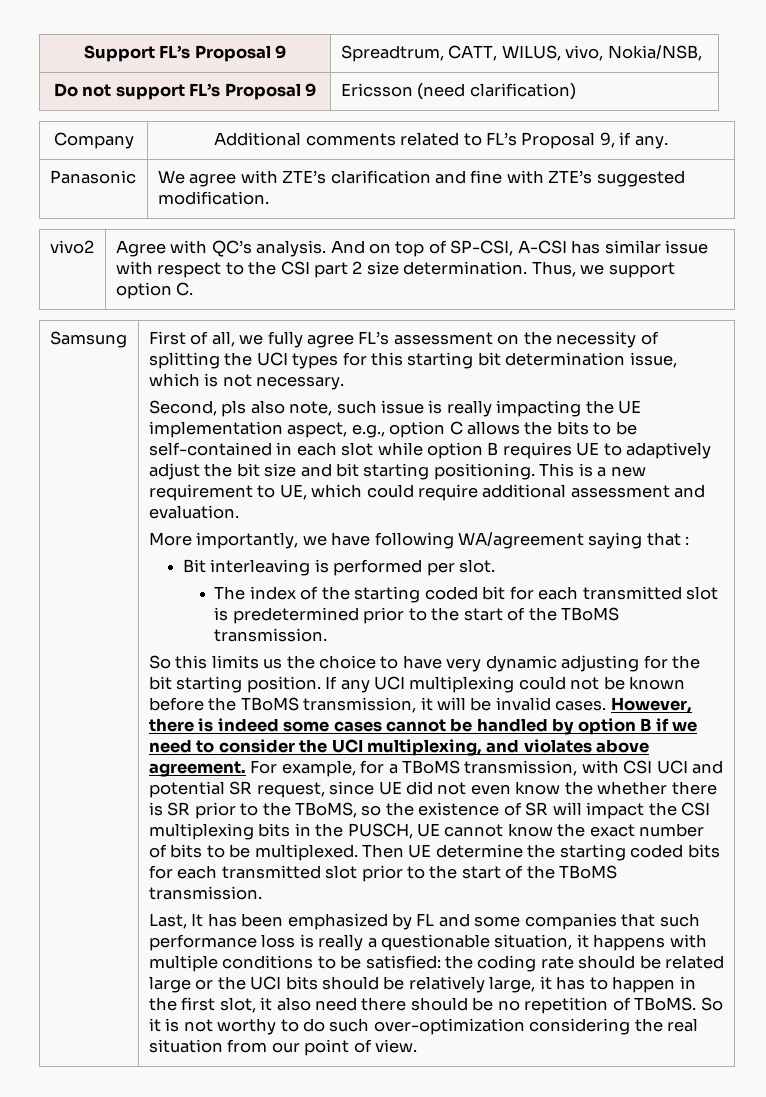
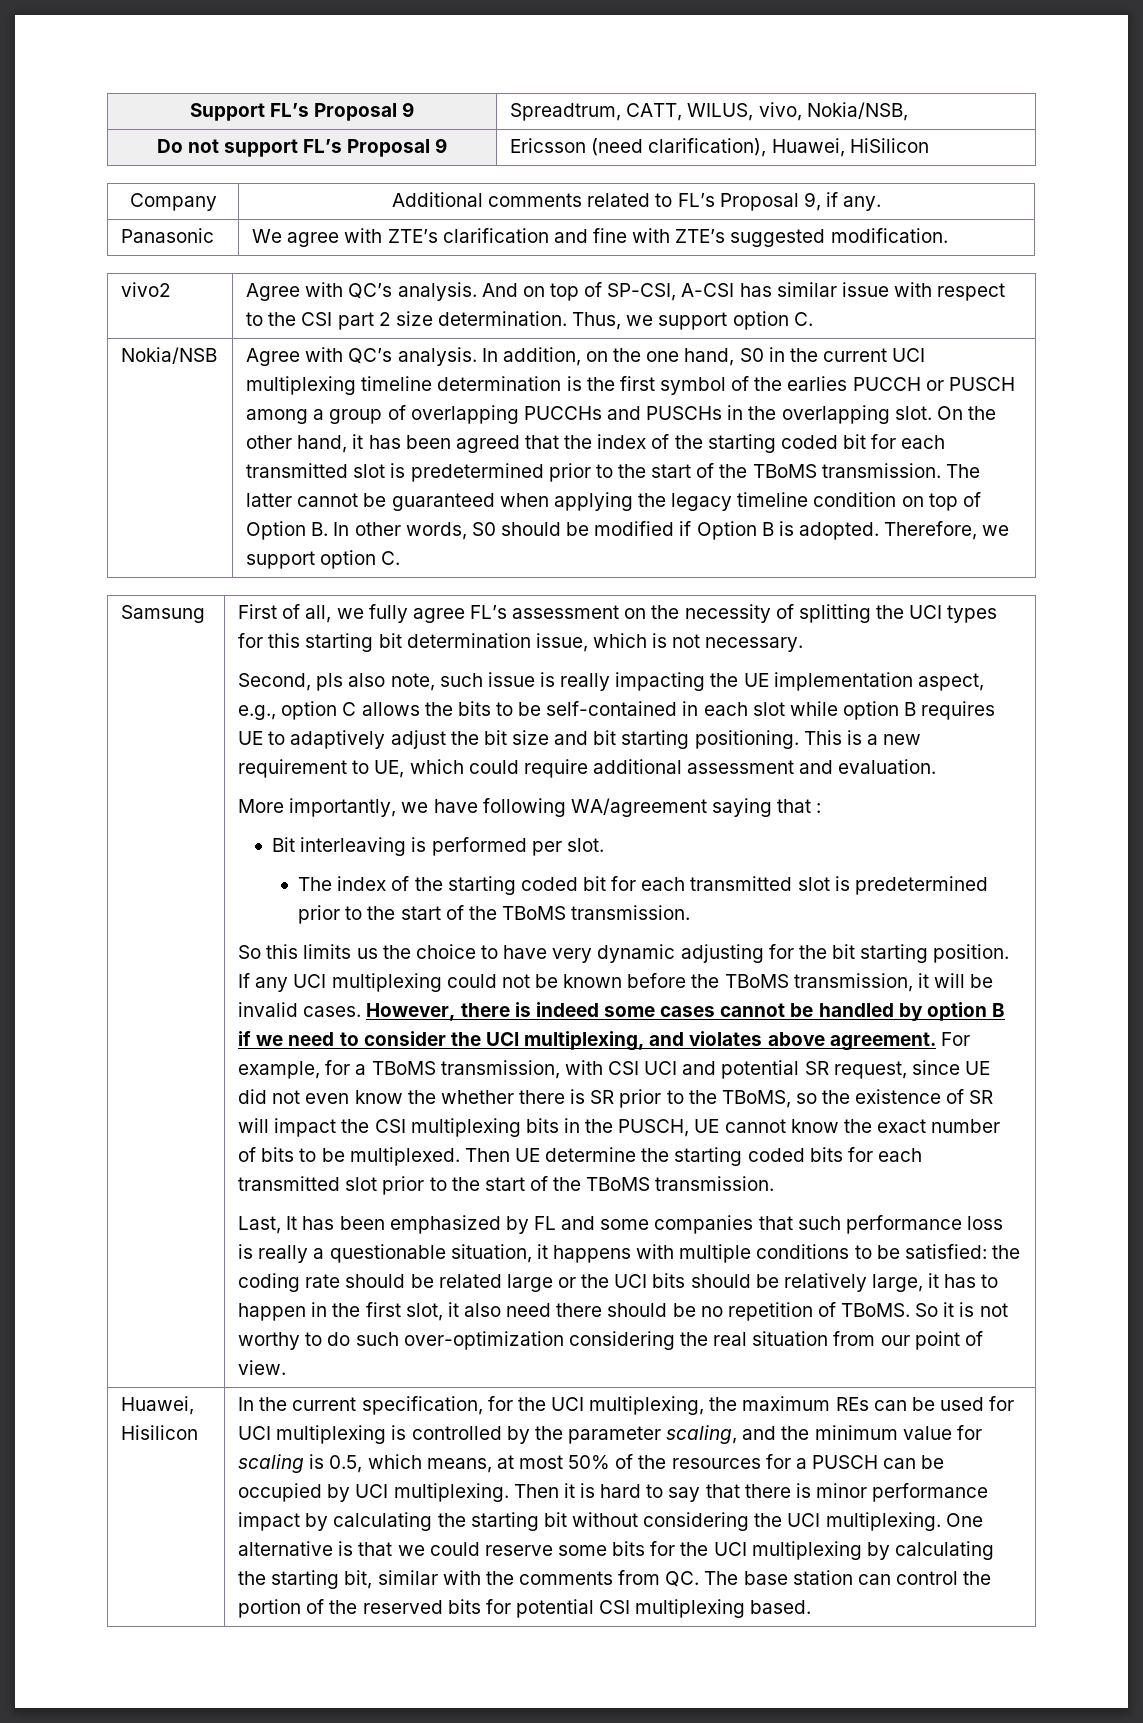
- Do not support FL’s Proposal 9 | Ericsson (need clarification)
+ Do not support FL’s Proposal 9 | Ericsson (need clarification), Huawei, HiSilicon
+ Nokia/NSB | Agree with QC’s analysis. In addition, on the one hand, S0 in the current UCI multiplexing timeline determination is the first symbol of the earlies PUCCH or PUSCH among a group of overlapping PUCCHs and PUSCHs in the overlapping slot. On the other hand, it has been agreed that the index of the starting coded bit for each transmitted slot is predetermined prior to the start of the TBoMS transmission. The latter cannot be guaranteed when applying the legacy timeline condition on top of Option B. In other words, S0 should be modified if Option B is adopted. Therefore, we support option C.
+ Huawei, Hisilicon | In the current specification, for the UCI multiplexing, the maximum REs can be used for UCI multiplexing is controlled by the parameter scaling, and the minimum value for scaling is 0.5, which means, at most 50% of the resources for a PUSCH can be occupied by UCI multiplexing. Then it is hard to say that there is minor performance impact by calculating the starting bit without considering the UCI multiplexing. One alternative is that we could reserve some bits for the UCI multiplexing by calculating the starting bit, similar with the comments from QC. The base station can control the portion of the reserved bits for potential CSI multiplexing based.

